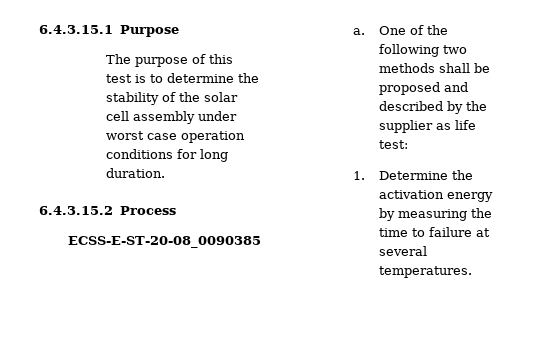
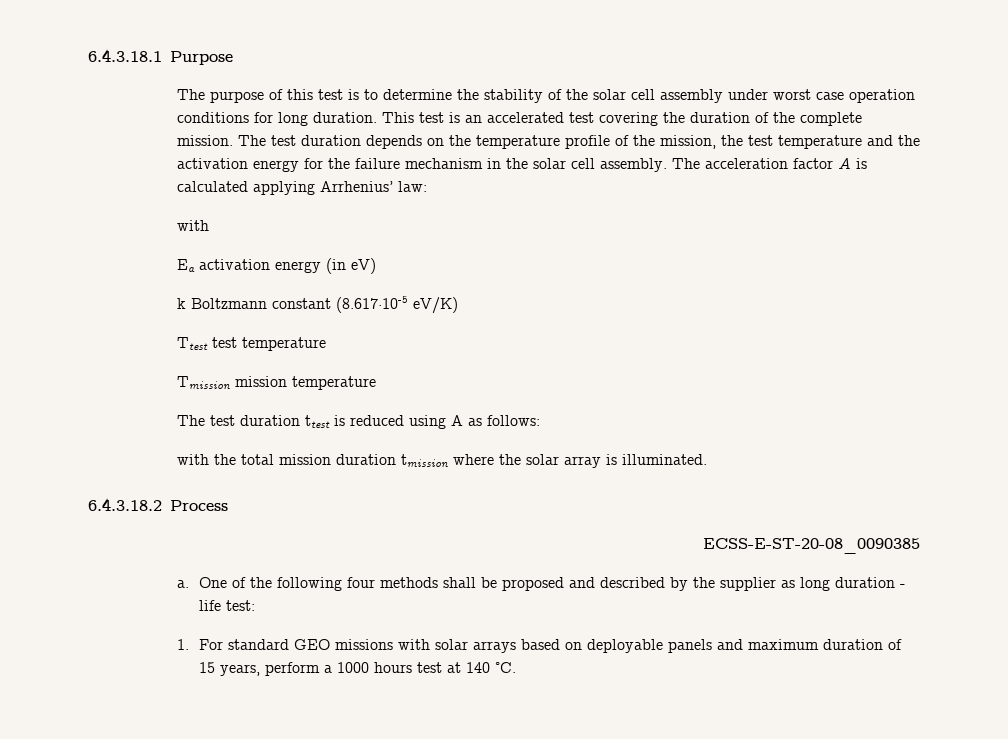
- 6.4.3.15.1 Purpose
+ 6.4.3.18.1 Purpose
- The purpose of this test is to determine the stability of the solar cell assembly under worst case operation conditions for long duration.
- 6.4.3.15.2 Process
+ The purpose of this test is to determine the stability of the solar cell assembly under worst case operation conditions for long duration. This test is an accelerated test covering the duration of the complete mission. The test duration depends on the temperature profile of the mission, the test temperature and the activation energy for the failure mechanism in the solar cell assembly. The acceleration factor A is calculated applying Arrhenius’ law:
+ with
+ Ea activation energy (in eV)
+ k Boltzmann constant (8.617·10-5 eV/K)
+ Ttest test temperature
+ Tmission mission temperature
+ The test duration ttest is reduced using A as follows:
+ with the total mission duration tmission where the solar array is illuminated.
+ 6.4.3.18.2 Process
- One of the following two methods shall be proposed and described by the supplier as life test:
+ One of the following four methods shall be proposed and described by the supplier as long duration - life test:
- 1. Determine the activation energy by measuring the time to failure at several temperatures.
+ 1. For standard GEO missions with solar arrays based on deployable panels and maximum duration of 15 years, perform a 1000 hours test at 140 °C.

